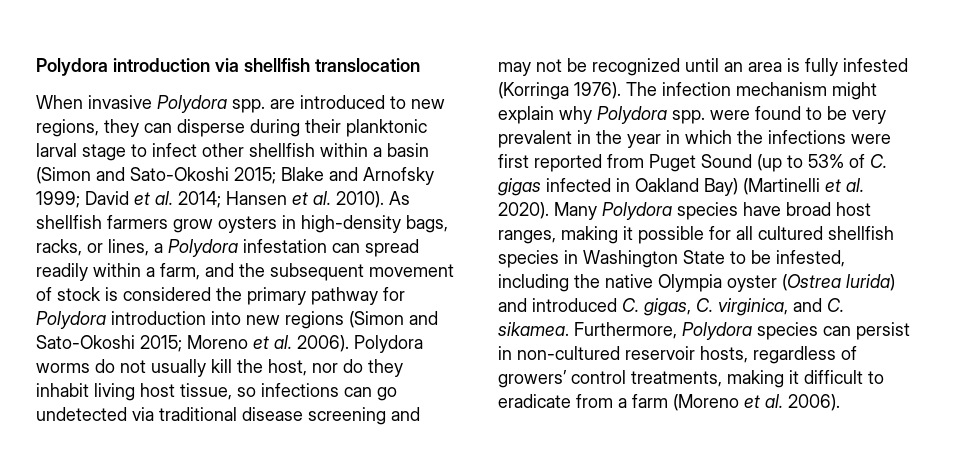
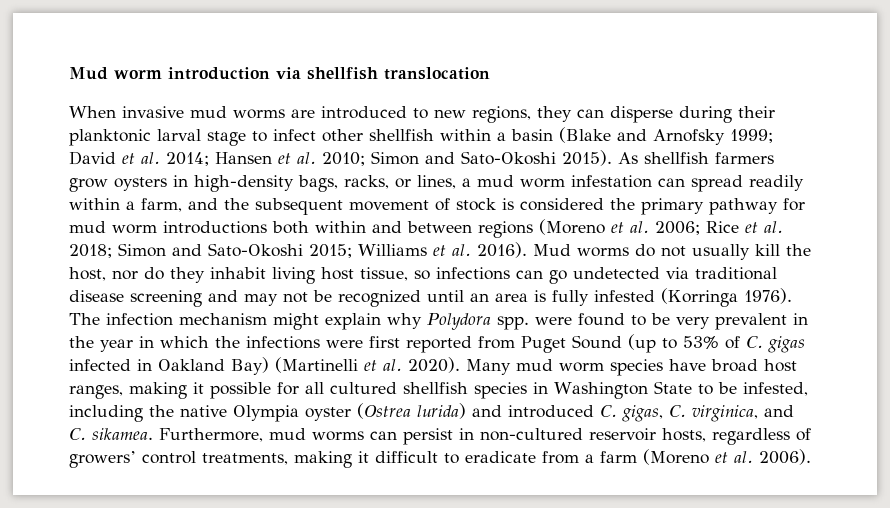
- Polydora introduction via shellfish translocation
+ Mud worm introduction via shellfish translocation
- When invasive Polydora spp. are introduced to new regions, they can disperse during their planktonic larval stage to infect other shellfish within a basin (Simon and Sato-Okoshi 2015; Blake and Arnofsky 1999; David et al. 2014; Hansen et al. 2010).
+ When invasive mud worms are introduced to new regions, they can disperse during their planktonic larval stage to infect other shellfish within a basin (Blake and Arnofsky 1999; David et al. 2014; Hansen et al. 2010; Simon and Sato-Okoshi 2015).
- As shellfish farmers grow oysters in high-density bags, racks, or lines, a Polydora infestation can spread readily within a farm, and the subsequent movement of stock is considered the primary pathway for Polydora introduction into new regions (Simon and Sato-Okoshi 2015; Moreno et al. 2006). Polydora worms do not usually kill the host, nor do they inhabit living host tissue, so infections can go undetected via traditional disease screening and may not be recognized until an area is fully infested (Korringa 1976).
+ As shellfish farmers grow oysters in high-density bags, racks, or lines, a mud worm infestation can spread readily within a farm, and the subsequent movement of stock is considered the primary pathway for mud worm introductions both within and between regions (Moreno et al. 2006; Rice et al. 2018; Simon and Sato-Okoshi 2015; Williams et al. 2016). Mud worms do not usually kill the host, nor do they inhabit living host tissue, so infections can go undetected via traditional disease screening and may not be recognized until an area is fully infested (Korringa 1976).
- Many Polydora species have broad host ranges, making it possible for all cultured shellfish species in Washington State to be infested, including the native Olympia oyster (Ostrea lurida) and introduced C. gigas, C. virginica, and C. sikamea.
+ Many mud worm species have broad host ranges, making it possible for all cultured shellfish species in Washington State to be infested, including the native Olympia oyster (Ostrea lurida) and introduced C. gigas, C. virginica, and C. sikamea.
- Furthermore, Polydora species can persist in non-cultured reservoir hosts, regardless of growers’ control treatments, making it difficult to eradicate from a farm (Moreno et al. 2006).
+ Furthermore, mud worms can persist in non-cultured reservoir hosts, regardless of growers’ control treatments, making it difficult to eradicate from a farm (Moreno et al. 2006).

